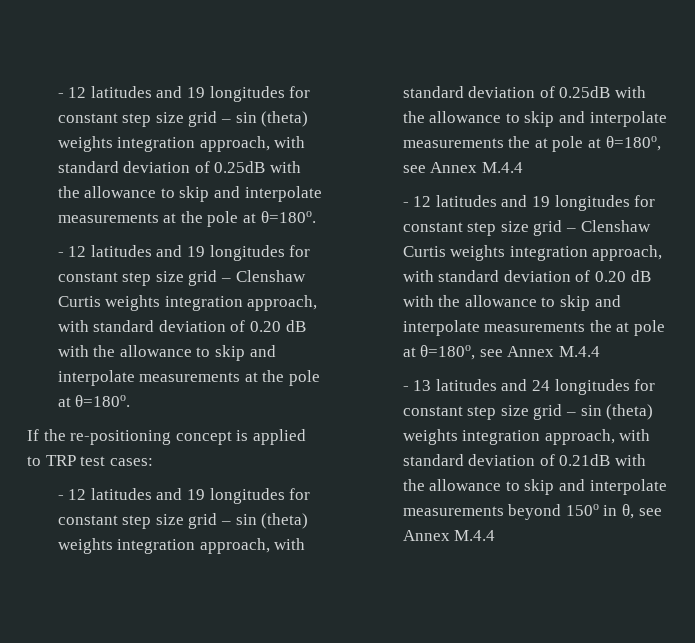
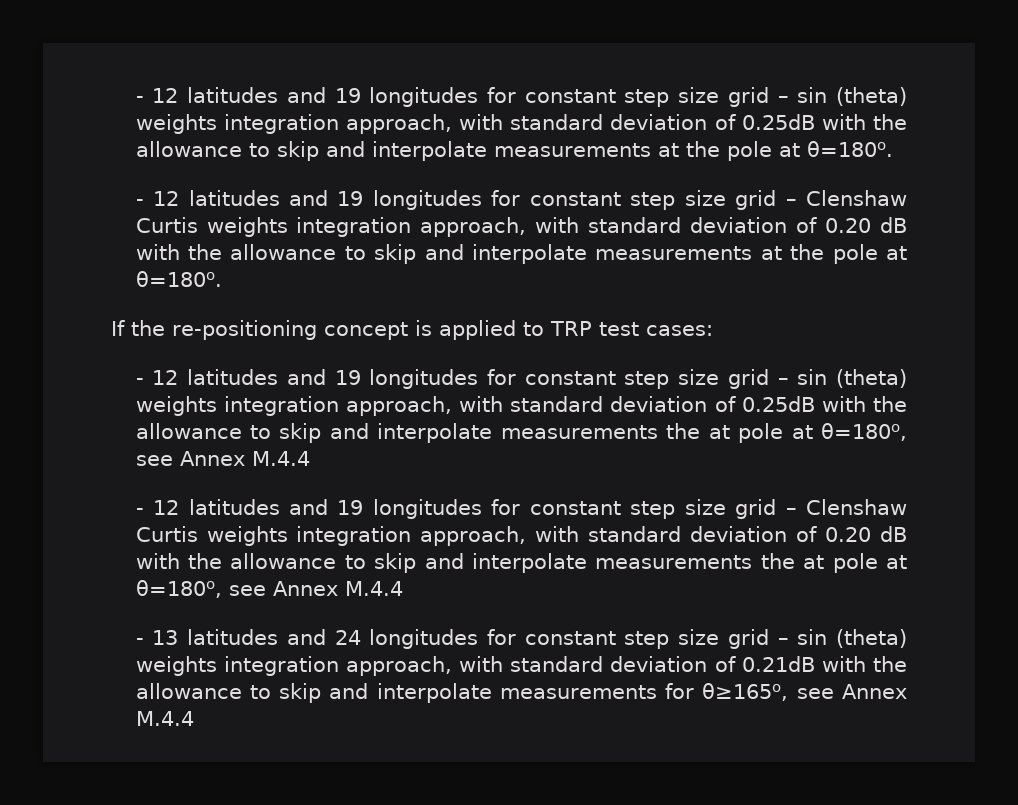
- - 13 latitudes and 24 longitudes for constant step size grid – sin (theta) weights integration approach, with standard deviation of 0.21dB with the allowance to skip and interpolate measurements beyond 150o in θ, see Annex M.4.4
+ - 13 latitudes and 24 longitudes for constant step size grid – sin (theta) weights integration approach, with standard deviation of 0.21dB with the allowance to skip and interpolate measurements for θ≥165o, see Annex M.4.4

